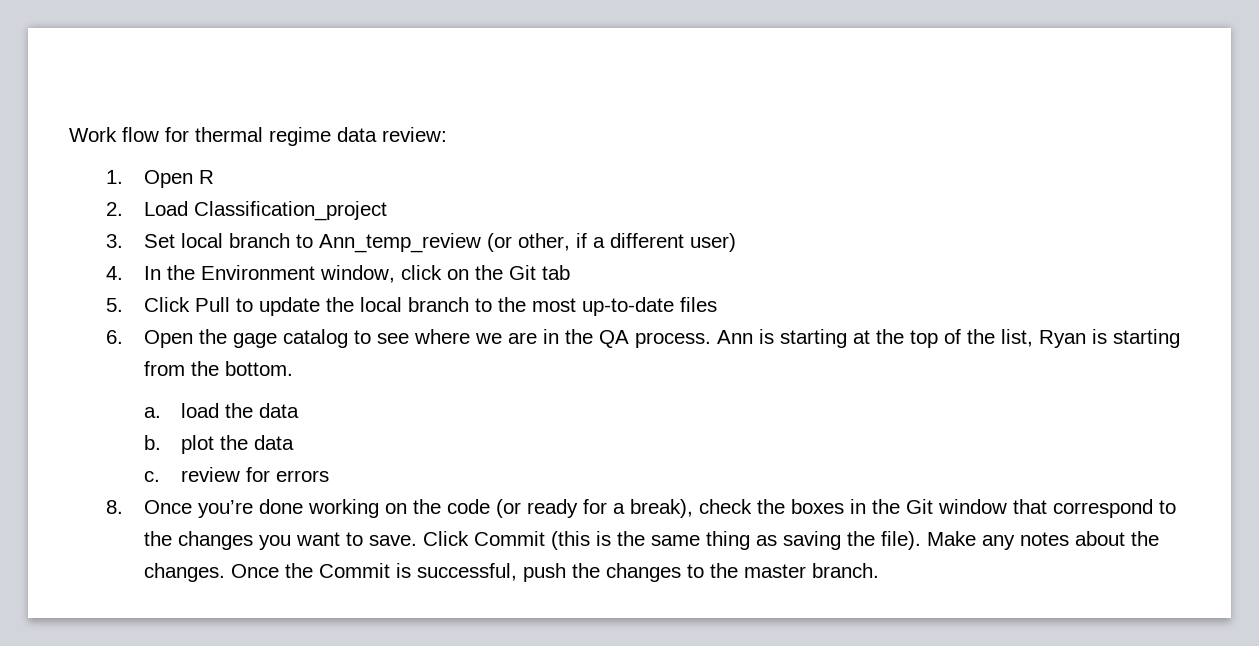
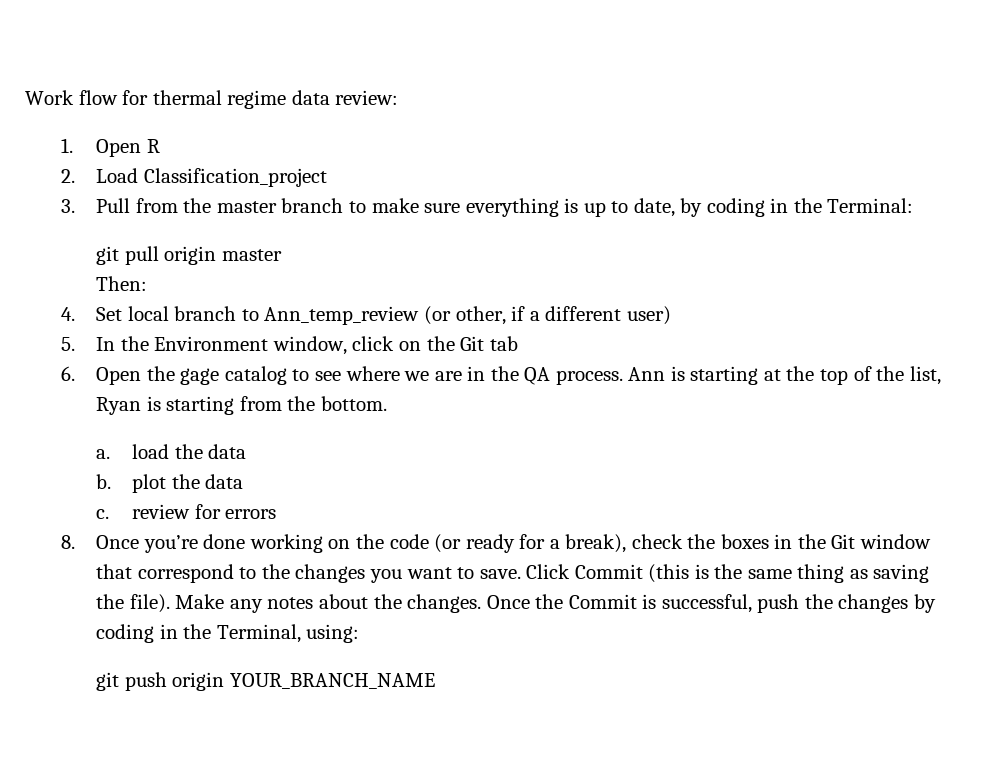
- 3. Set local branch to Ann_temp_review (or other, if a different user)
+ 3. Pull from the master branch to make sure everything is up to date, by coding in the Terminal:
+ git pull origin master
+ Then:
+ 4. Set local branch to Ann_temp_review (or other, if a different user)
- 4. In the Environment window, click on the Git tab
+ 5. In the Environment window, click on the Git tab
- 5. Click Pull to update the local branch to the most up-to-date files
- Once the Commit is successful, push the changes to the master branch.
+ Once the Commit is successful, push the changes by coding in the Terminal, using:
+ git push origin YOUR_BRANCH_NAME

